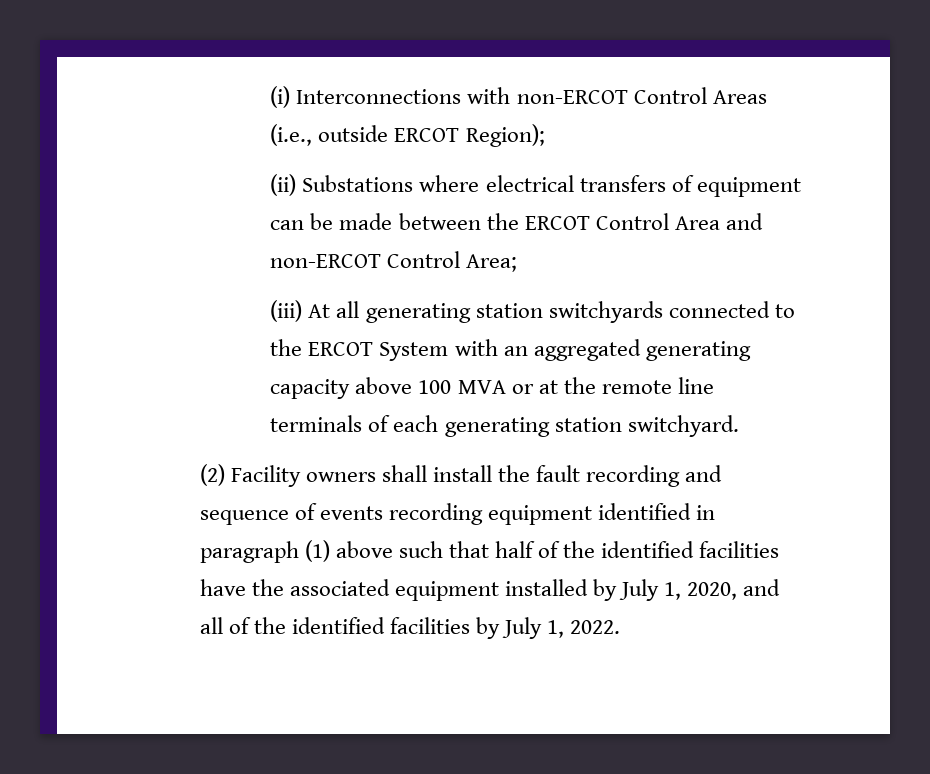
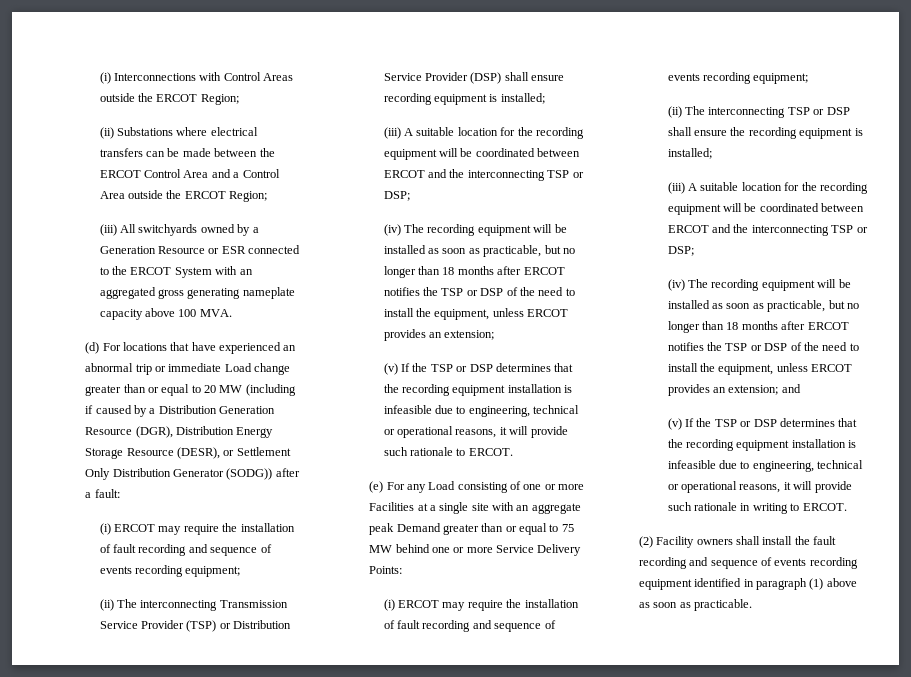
- (i) Interconnections with non-ERCOT Control Areas (i.e., outside ERCOT Region);
+ (i) Interconnections with Control Areas outside the ERCOT Region;
- (ii) Substations where electrical transfers of equipment can be made between the ERCOT Control Area and non-ERCOT Control Area;
- (iii) At all generating station switchyards connected to the ERCOT System with an aggregated generating capacity above 100 MVA or at the remote line terminals of each generating station switchyard.
+ (ii) Substations where electrical transfers can be made between the ERCOT Control Area and a Control Area outside the ERCOT Region;
+ (iii) All switchyards owned by a Generation Resource or ESR connected to the ERCOT System with an aggregated gross generating nameplate capacity above 100 MVA.
+ (d) For locations that have experienced an abnormal trip or immediate Load change greater than or equal to 20 MW (including if caused by a Distribution Generation Resource (DGR), Distribution Energy Storage Resource (DESR), or Settlement Only Distribution Generator (SODG)) after a fault:
+ (i) ERCOT may require the installation of fault recording and sequence of events recording equipment;
+ (ii) The interconnecting Transmission Service Provider (TSP) or Distribution Service Provider (DSP) shall ensure recording equipment is installed;
+ (iii) A suitable location for the recording equipment will be coordinated between ERCOT and the interconnecting TSP or DSP;
+ (iv) The recording equipment will be installed as soon as practicable, but no longer than 18 months after ERCOT notifies the TSP or DSP of the need to install the equipment, unless ERCOT provides an extension;
+ (v) If the TSP or DSP determines that the recording equipment installation is infeasible due to engineering, technical or operational reasons, it will provide such rationale to ERCOT.
+ (e) For any Load consisting of one or more Facilities at a single site with an aggregate peak Demand greater than or equal to 75 MW behind one or more Service Delivery Points:
+ (i) ERCOT may require the installation of fault recording and sequence of events recording equipment;
+ (ii) The interconnecting TSP or DSP shall ensure the recording equipment is installed;
+ (iii) A suitable location for the recording equipment will be coordinated between ERCOT and the interconnecting TSP or DSP;
+ (iv) The recording equipment will be installed as soon as practicable, but no longer than 18 months after ERCOT notifies the TSP or DSP of the need to install the equipment, unless ERCOT provides an extension; and
+ (v) If the TSP or DSP determines that the recording equipment installation is infeasible due to engineering, technical or operational reasons, it will provide such rationale in writing to ERCOT.
- (2) Facility owners shall install the fault recording and sequence of events recording equipment identified in paragraph (1) above such that half of the identified facilities have the associated equipment installed by July 1, 2020, and all of the identified facilities by July 1, 2022.
+ (2) Facility owners shall install the fault recording and sequence of events recording equipment identified in paragraph (1) above as soon as practicable.

